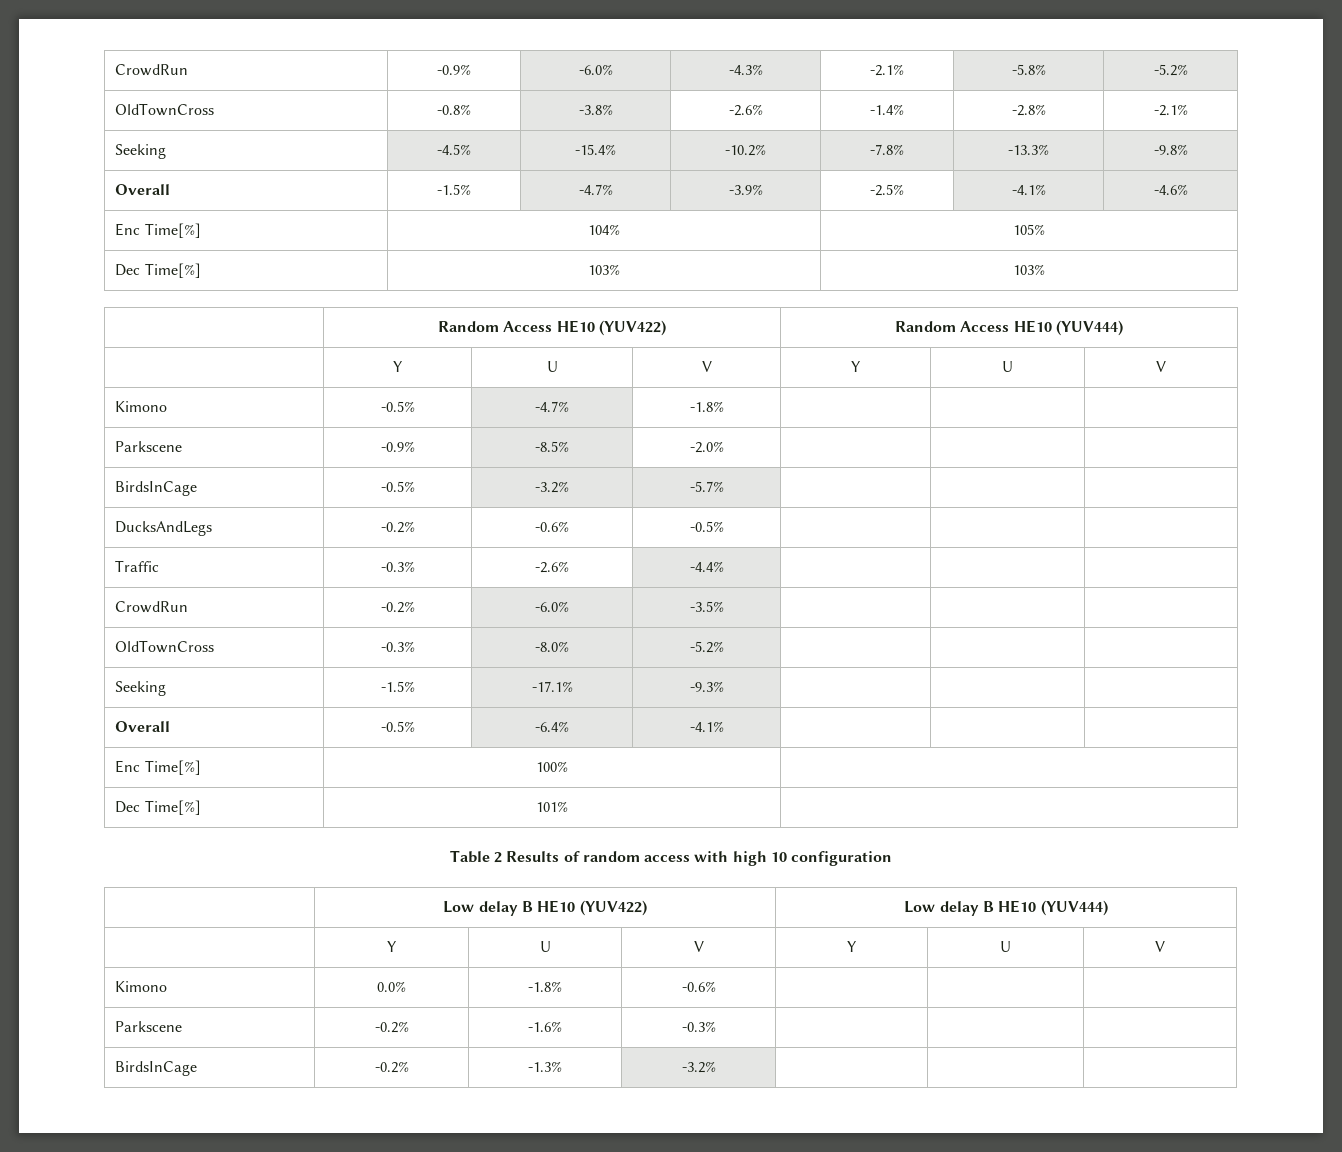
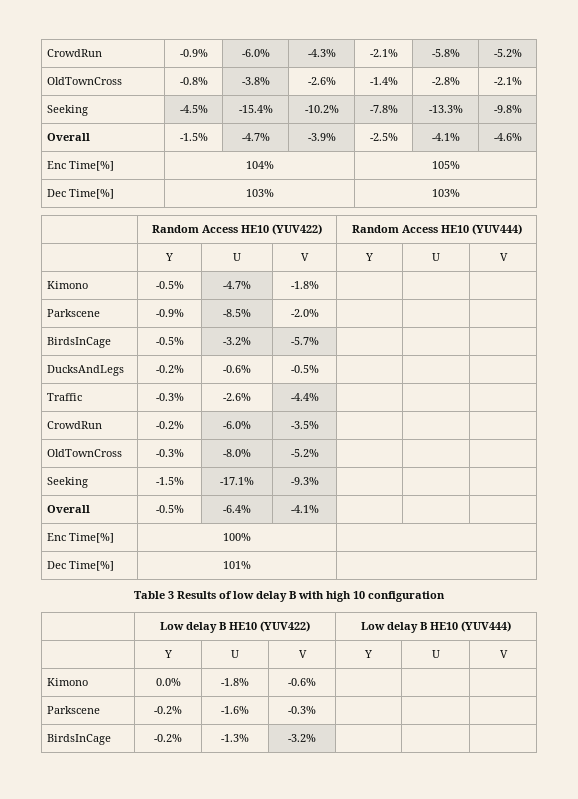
- Table 2 Results of random access with high 10 configuration
+ Table 3 Results of low delay B with high 10 configuration

